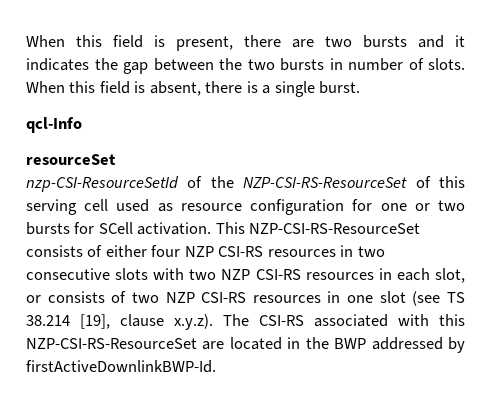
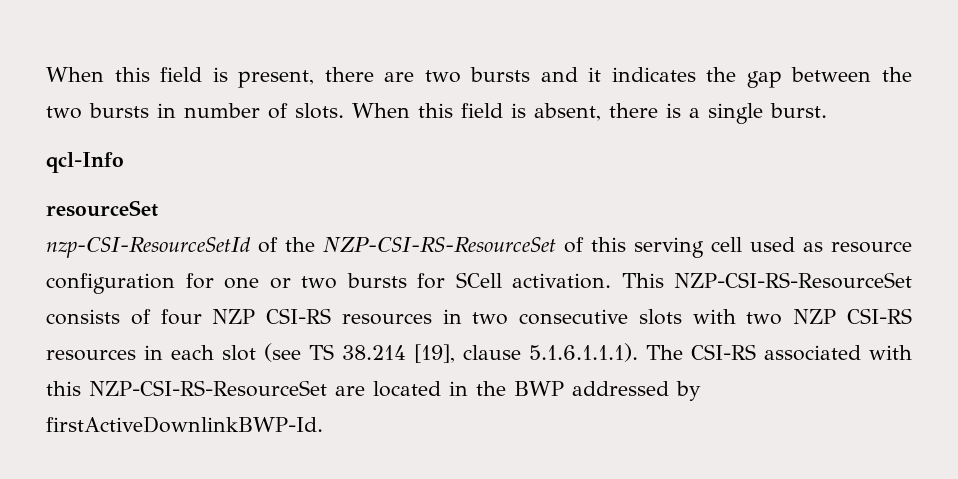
- This NZP-CSI-RS-ResourceSet consists of either four NZP CSI-RS resources in two consecutive slots with two NZP CSI-RS resources in each slot, or consists of two NZP CSI-RS resources in one slot (see TS 38.214 [19], clause x.y.z). The CSI-RS associated with this NZP-CSI-RS-ResourceSet are located in the BWP addressed by firstActiveDownlinkBWP-Id.
+ This NZP-CSI-RS-ResourceSet consists of four NZP CSI-RS resources in two consecutive slots with two NZP CSI-RS resources in each slot (see TS 38.214 [19], clause 5.1.6.1.1.1). The CSI-RS associated with this NZP-CSI-RS-ResourceSet are located in the BWP addressed by firstActiveDownlinkBWP-Id.

